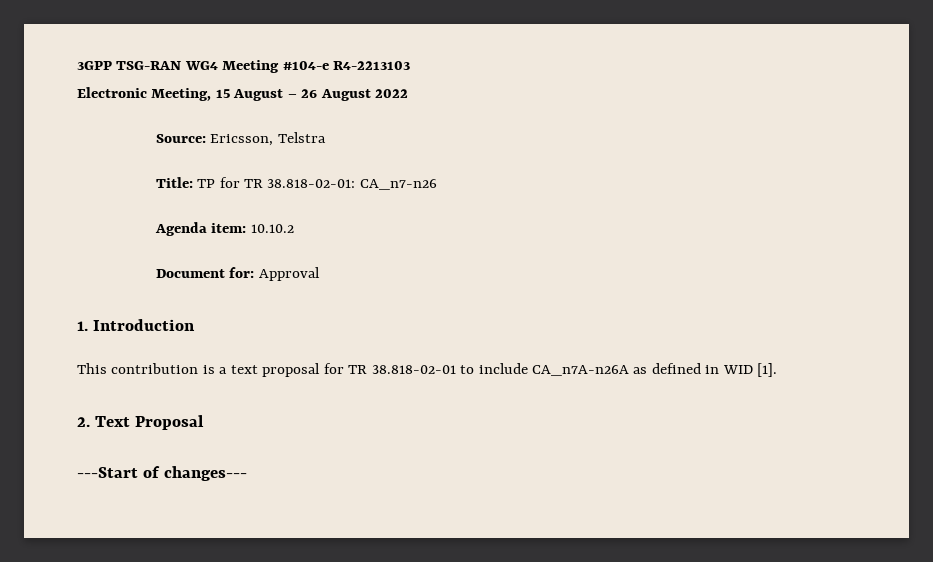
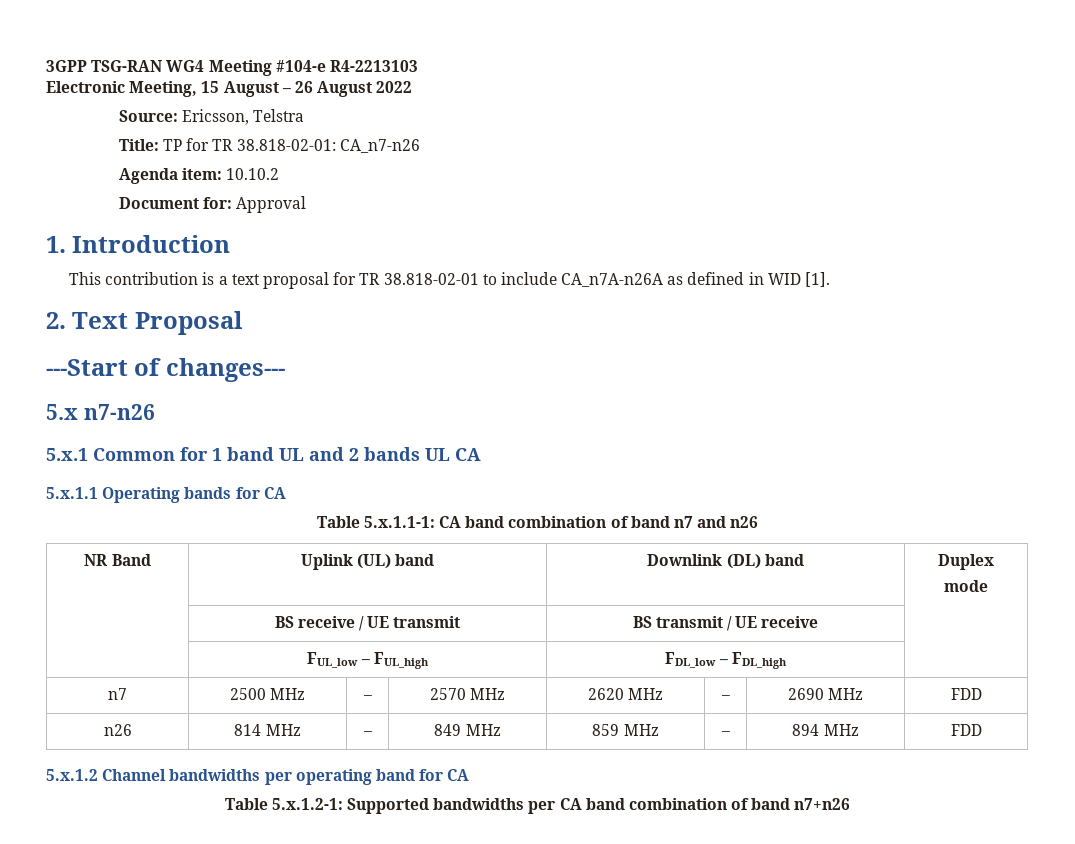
+ 5.x n7-n26
+ 5.x.1 Common for 1 band UL and 2 bands UL CA
+ 5.x.1.1 Operating bands for CA
+ Table 5.x.1.1-1: CA band combination of band n7 and n26
+ NR Band | Uplink (UL) band | Downlink (DL) band | Duplex
+ mode
+ | BS receive / UE transmit | BS transmit / UE receive |
+ | FUL_low – FUL_high | FDL_low – FDL_high |
+ n7 | 2500 MHz | – | 2570 MHz | 2620 MHz | – | 2690 MHz | FDD
+ n26 | 814 MHz | – | 849 MHz | 859 MHz | – | 894 MHz | FDD
+ 5.x.1.2 Channel bandwidths per operating band for CA
+ Table 5.x.1.2-1: Supported bandwidths per CA band combination of band n7+n26

